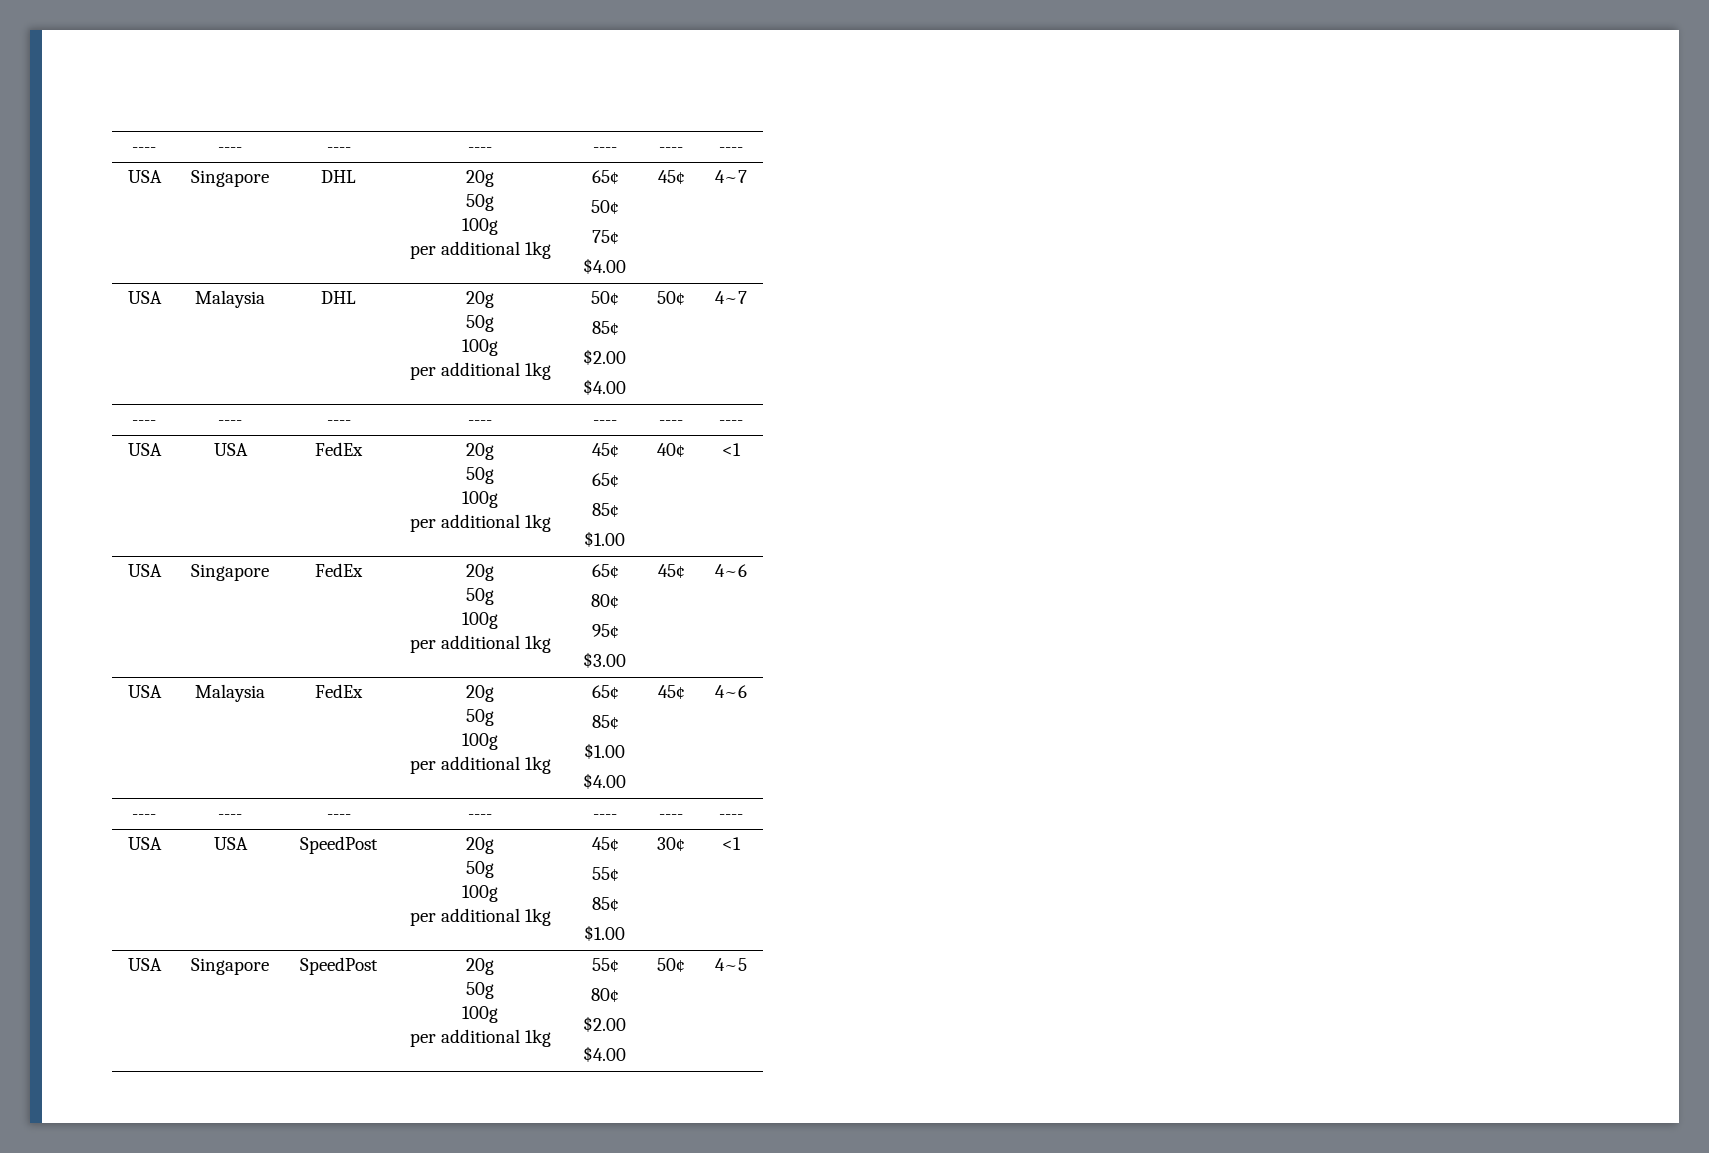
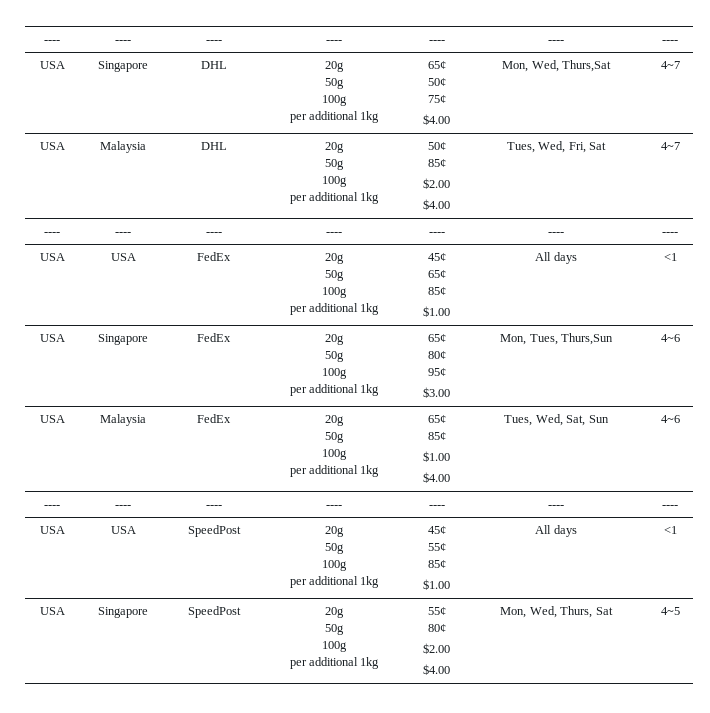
  USA | Singapore | DHL | 20g
  50g
  100g
  per additional 1kg | 65¢
  50¢
  75¢
- $4.00 | 45¢ | 4~7
+ $4.00 | Mon, Wed, Thurs,Sat | 4~7
  USA | Malaysia | DHL | 20g
  50g
  100g
  per additional 1kg | 50¢
  85¢
  $2.00
- $4.00 | 50¢ | 4~7
+ $4.00 | Tues, Wed, Fri, Sat | 4~7
  USA | USA | FedEx | 20g
  50g
  100g
  per additional 1kg | 45¢
  65¢
  85¢
- $1.00 | 40¢ | <1
+ $1.00 | All days | <1
  USA | Singapore | FedEx | 20g
  50g
  100g
  per additional 1kg | 65¢
  80¢
  95¢
- $3.00 | 45¢ | 4~6
+ $3.00 | Mon, Tues, Thurs,Sun | 4~6
  USA | Malaysia | FedEx | 20g
  50g
  100g
  per additional 1kg | 65¢
  85¢
  $1.00
- $4.00 | 45¢ | 4~6
+ $4.00 | Tues, Wed, Sat, Sun | 4~6
  USA | USA | SpeedPost | 20g
  50g
  100g
  per additional 1kg | 45¢
  55¢
  85¢
- $1.00 | 30¢ | <1
+ $1.00 | All days | <1
  USA | Singapore | SpeedPost | 20g
  50g
  100g
  per additional 1kg | 55¢
  80¢
  $2.00
- $4.00 | 50¢ | 4~5
+ $4.00 | Mon, Wed, Thurs, Sat | 4~5

